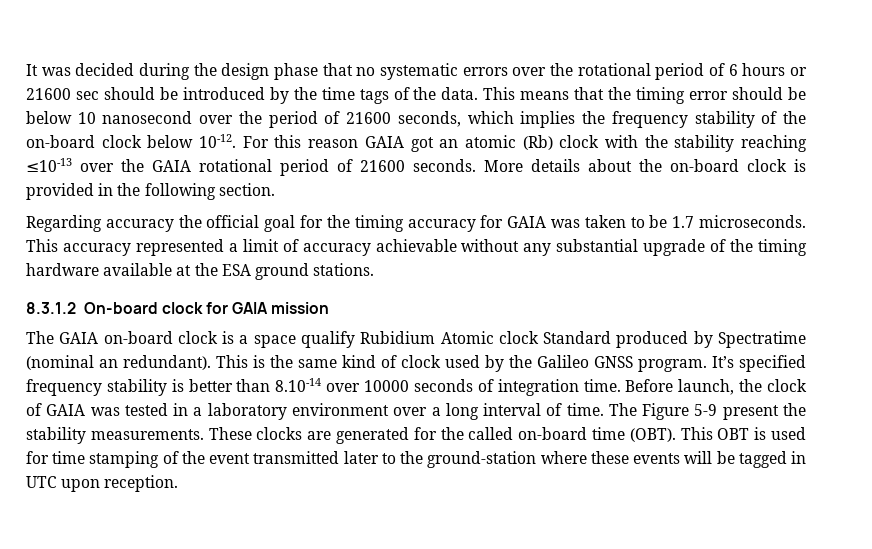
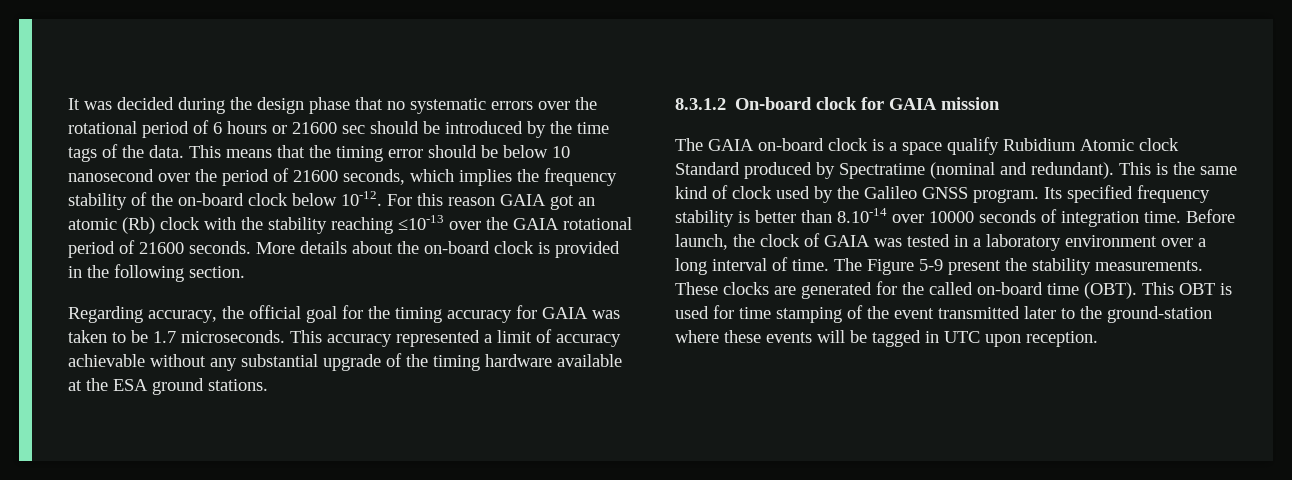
- Regarding accuracy the official goal for the timing accuracy for GAIA was taken to be 1.7 microseconds.
+ Regarding accuracy, the official goal for the timing accuracy for GAIA was taken to be 1.7 microseconds.
- The GAIA on-board clock is a space qualify Rubidium Atomic clock Standard produced by Spectratime (nominal an redundant).
+ The GAIA on-board clock is a space qualify Rubidium Atomic clock Standard produced by Spectratime (nominal and redundant).
- It’s specified frequency stability is better than 8.10-14 over 10000 seconds of integration time.
+ Its specified frequency stability is better than 8.10-14 over 10000 seconds of integration time.

